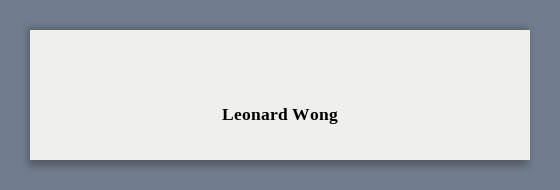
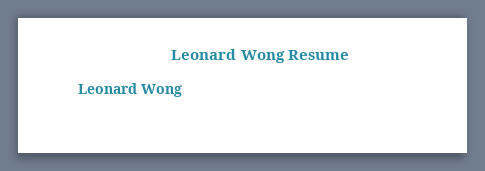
+ Leonard Wong Resume

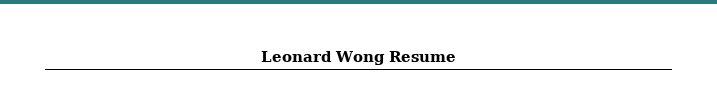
  Leonard Wong Resume
- Leonard Wong

